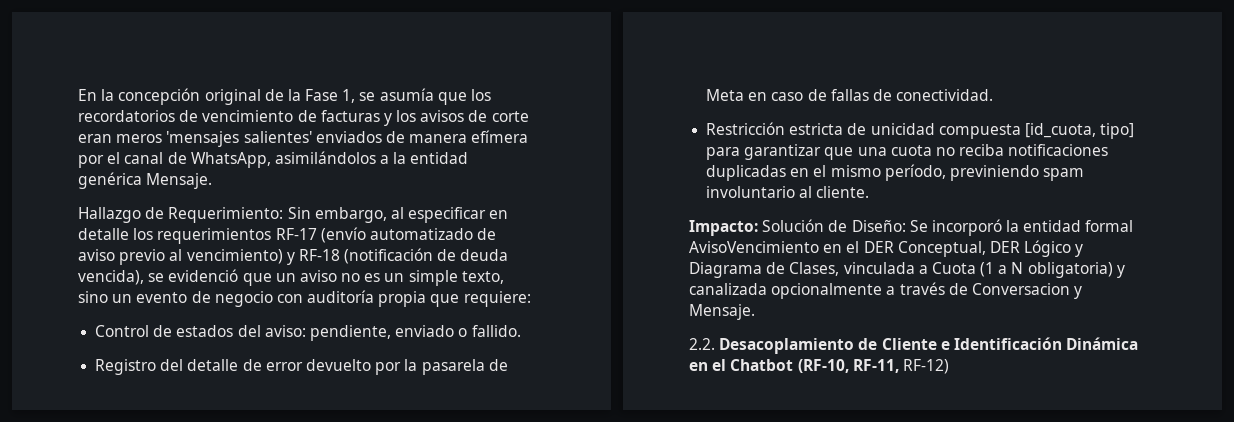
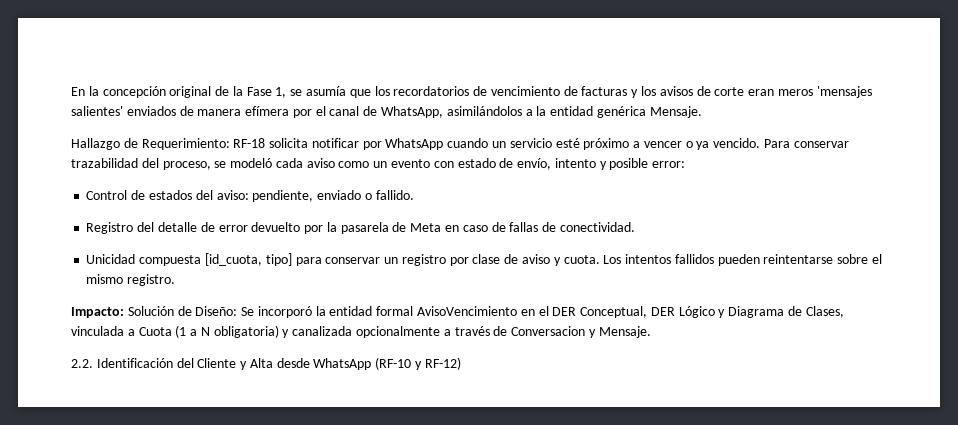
- Hallazgo de Requerimiento: Sin embargo, al especificar en detalle los requerimientos RF-17 (envío automatizado de aviso previo al vencimiento) y RF-18 (notificación de deuda vencida), se evidenció que un aviso no es un simple texto, sino un evento de negocio con auditoría propia que requiere:
+ Hallazgo de Requerimiento: RF-18 solicita notificar por WhatsApp cuando un servicio esté próximo a vencer o ya vencido. Para conservar trazabilidad del proceso, se modeló cada aviso como un evento con estado de envío, intento y posible error:
- Restricción estricta de unicidad compuesta [id_cuota, tipo] para garantizar que una cuota no reciba notificaciones duplicadas en el mismo período, previniendo spam involuntario al cliente.
+ Unicidad compuesta [id_cuota, tipo] para conservar un registro por clase de aviso y cuota. Los intentos fallidos pueden reintentarse sobre el mismo registro.
- 2.2. Desacoplamiento de Cliente e Identificación Dinámica en el Chatbot (RF-10, RF-11, RF-12)
+ 2.2. Identificación del Cliente y Alta desde WhatsApp (RF-10 y RF-12)

